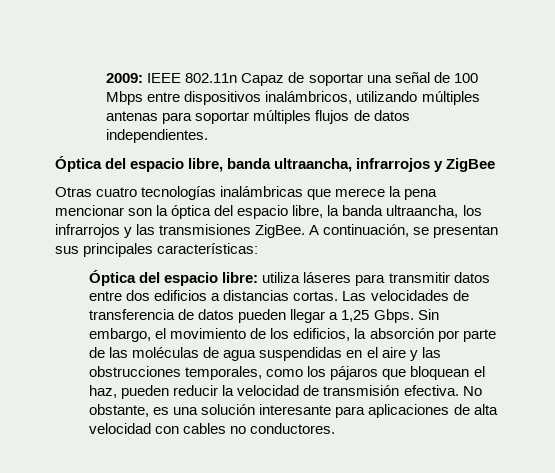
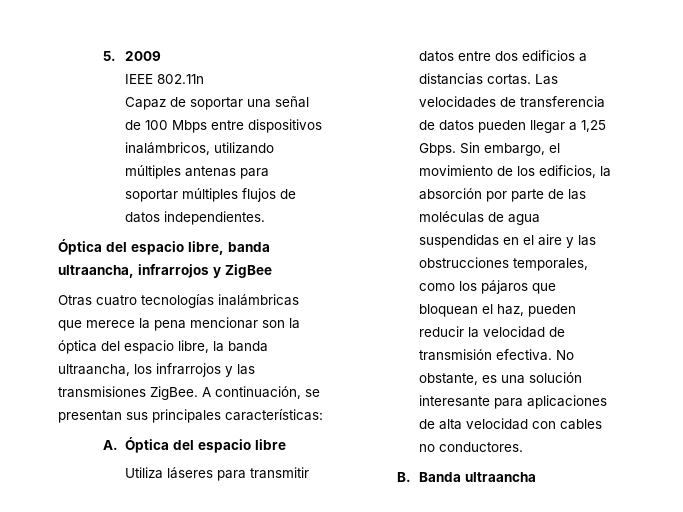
- 2009: IEEE 802.11n Capaz de soportar una señal de 100 Mbps entre dispositivos inalámbricos, utilizando múltiples antenas para soportar múltiples flujos de datos independientes.
+ 5. 2009
+ IEEE 802.11n
+ Capaz de soportar una señal de 100 Mbps entre dispositivos inalámbricos, utilizando múltiples antenas para soportar múltiples flujos de datos independientes.
- Óptica del espacio libre: utiliza láseres para transmitir datos entre dos edificios a distancias cortas.
+ A. Óptica del espacio libre
+ Utiliza láseres para transmitir datos entre dos edificios a distancias cortas.
+ B. Banda ultraancha

